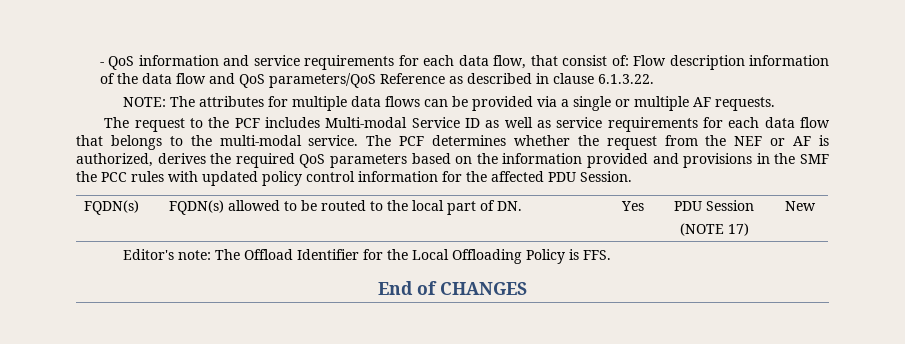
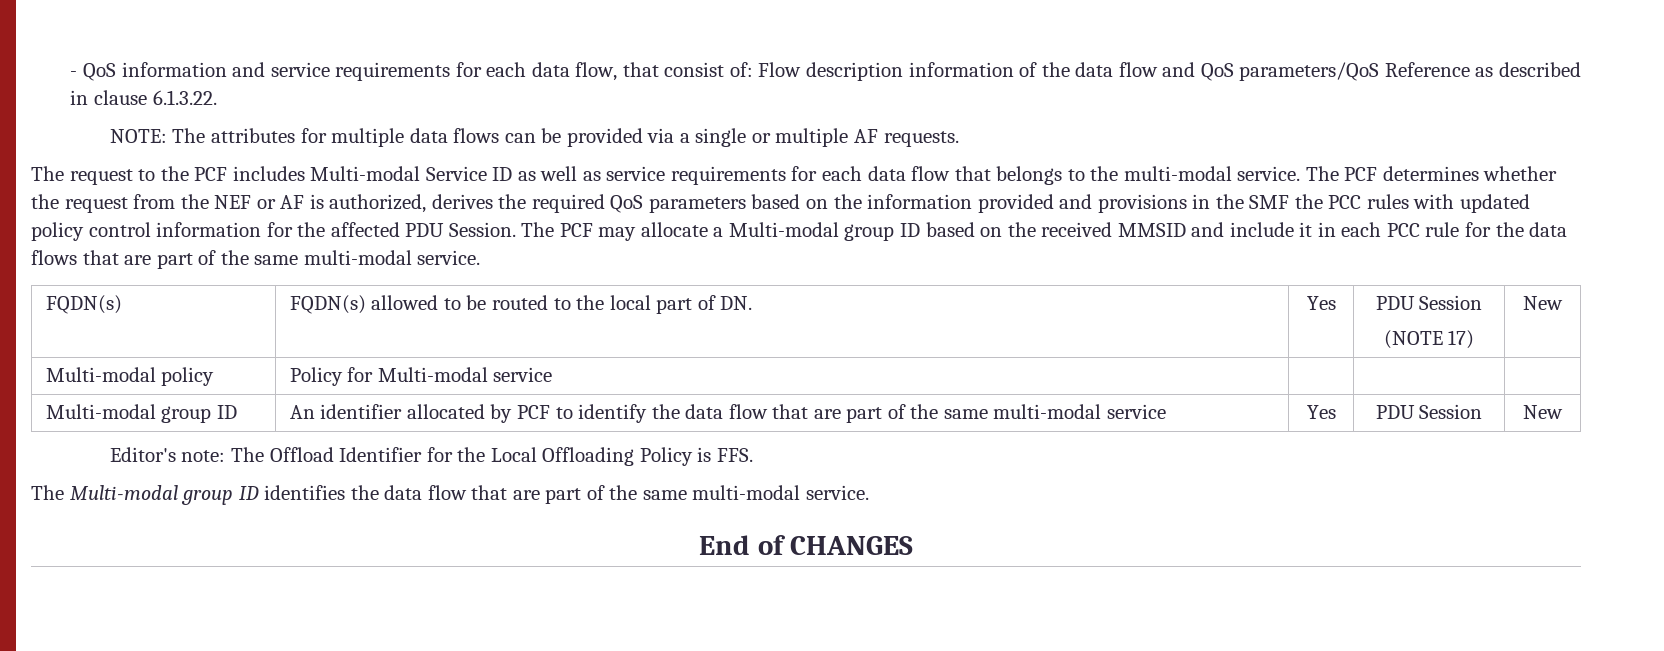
+ The PCF may allocate a Multi-modal group ID based on the received MMSID and include it in each PCC rule for the data flows that are part of the same multi-modal service.
+ Multi-modal policy | Policy for Multi-modal service | | |
+ Multi-modal group ID | An identifier allocated by PCF to identify the data flow that are part of the same multi-modal service | Yes | PDU Session | New
+ The Multi-modal group ID identifies the data flow that are part of the same multi-modal service.

